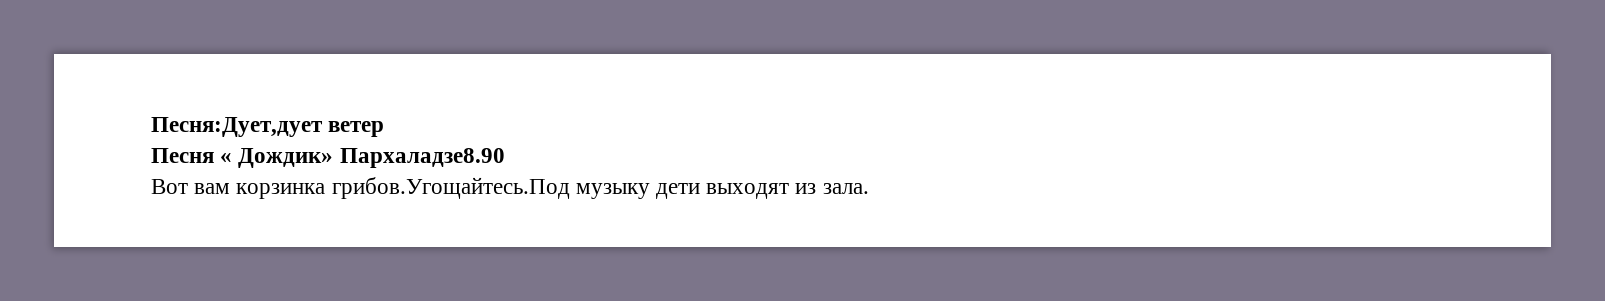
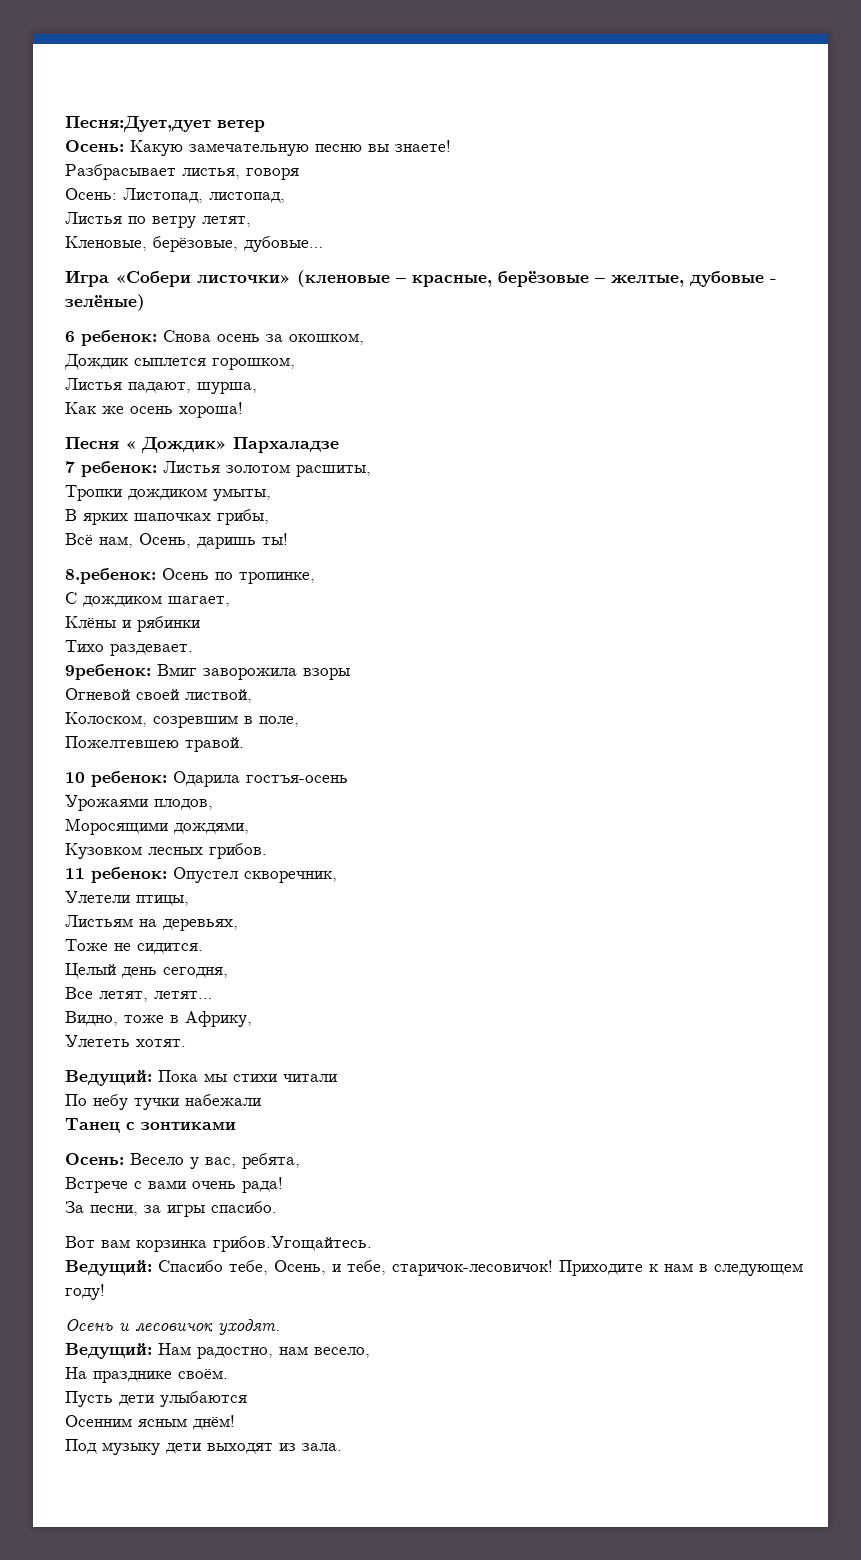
- Песня « Дождик» Пархаладзе8.90
- Вот вам корзинка грибов.Угощайтесь.Под музыку дети выходят из зала.
+ Осень: Какую замечательную песню вы знаете!
+ Разбрасывает листья, говоря
+ Осень: Листопад, листопад,
+ Листья по ветру летят,
+ Кленовые, берёзовые, дубовые…
+ Игра «Собери листочки» (кленовые – красные, берёзовые – желтые, дубовые - зелёные)
+ 6 ребенок: Снова осень за окошком,
+ Дождик сыплется горошком,
+ Листья падают, шурша,
+ Как же осень хороша!
+ Песня « Дождик» Пархаладзе
+ 7 ребенок: Листья золотом расшиты,
+ Тропки дождиком умыты,
+ В ярких шапочках грибы,
+ Всё нам, Осень, даришь ты!
+ 8.ребенок: Осень по тропинке,
+ С дождиком шагает,
+ Клёны и рябинки
+ Тихо раздевает.
+ 9ребенок: Вмиг заворожила взоры
+ Огневой своей листвой,
+ Колоском, созревшим в поле,
+ Пожелтевшею травой.
+ 10 ребенок: Одарила гостъя-осень
+ Урожаями плодов,
+ Моросящими дождями,
+ Кузовком лесных грибов.
+ 11 ребенок: Опустел скворечник,
+ Улетели птицы,
+ Листьям на деревьях,
+ Тоже не сидится.
+ Целый день сегодня,
+ Все летят, летят…
+ Видно, тоже в Африку,
+ Улететь хотят.
+ Ведущий: Пока мы стихи читали
+ По небу тучки набежали
+ Танец с зонтиками
+ Осень: Весело у вас, ребята,
+ Встрече с вами очень рада!
+ За песни, за игры спасибо.
+ Вот вам корзинка грибов.Угощайтесь.
+ Ведущий: Спасибо тебе, Осень, и тебе, старичок-лесовичок! Приходите к нам в следующем году!
+ Осень и лесовичок уходят.
+ Ведущий: Нам радостно, нам весело,
+ На празднике своём.
+ Пусть дети улыбаются
+ Осенним ясным днём!
+ Под музыку дети выходят из зала.

